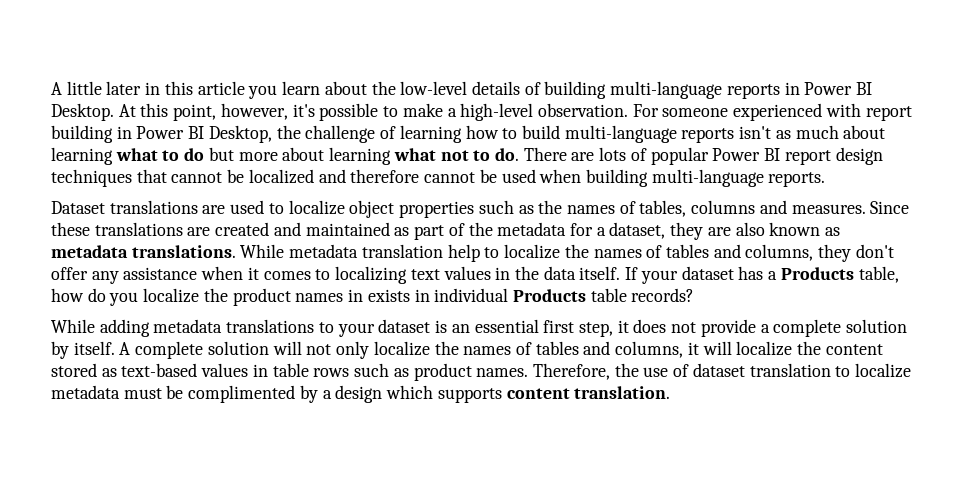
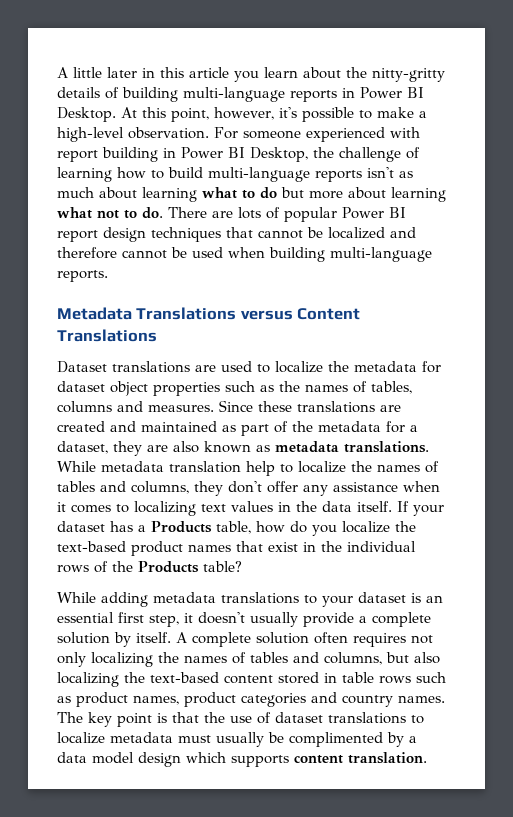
- A little later in this article you learn about the low-level details of building multi-language reports in Power BI Desktop.
+ A little later in this article you learn about the nitty-gritty details of building multi-language reports in Power BI Desktop.
+ Metadata Translations versus Content Translations
- Dataset translations are used to localize object properties such as the names of tables, columns and measures.
+ Dataset translations are used to localize the metadata for dataset object properties such as the names of tables, columns and measures.
- If your dataset has a Products table, how do you localize the product names in exists in individual Products table records?
+ If your dataset has a Products table, how do you localize the text-based product names that exist in the individual rows of the Products table?
- While adding metadata translations to your dataset is an essential first step, it does not provide a complete solution by itself.
+ While adding metadata translations to your dataset is an essential first step, it doesn't usually provide a complete solution by itself.
- A complete solution will not only localize the names of tables and columns, it will localize the content stored as text-based values in table rows such as product names. Therefore, the use of dataset translation to localize metadata must be complimented by a design which supports content translation.
+ A complete solution often requires not only localizing the names of tables and columns, but also localizing the text-based content stored in table rows such as product names, product categories and country names. The key point is that the use of dataset translations to localize metadata must usually be complimented by a data model design which supports content translation.

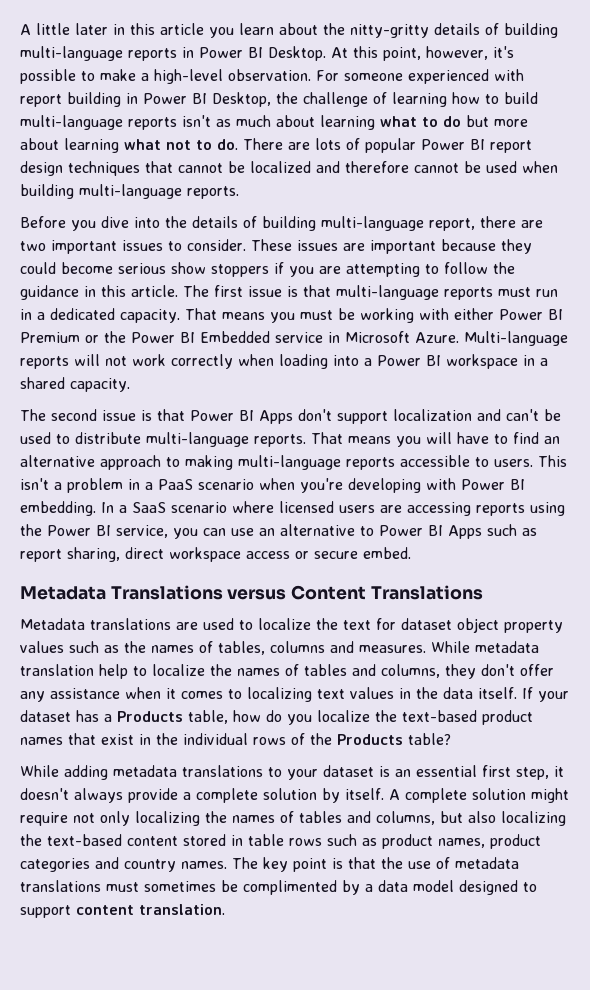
+ Before you dive into the details of building multi-language report, there are two important issues to consider. These issues are important because they could become serious show stoppers if you are attempting to follow the guidance in this article. The first issue is that multi-language reports must run in a dedicated capacity. That means you must be working with either Power BI Premium or the Power BI Embedded service in Microsoft Azure. Multi-language reports will not work correctly when loading into a Power BI workspace in a shared capacity.
+ The second issue is that Power BI Apps don't support localization and can't be used to distribute multi-language reports. That means you will have to find an alternative approach to making multi-language reports accessible to users. This isn't a problem in a PaaS scenario when you're developing with Power BI embedding. In a SaaS scenario where licensed users are accessing reports using the Power BI service, you can use an alternative to Power BI Apps such as report sharing, direct workspace access or secure embed.
- Dataset translations are used to localize the metadata for dataset object properties such as the names of tables, columns and measures.
+ Metadata translations are used to localize the text for dataset object property values such as the names of tables, columns and measures.
- Since these translations are created and maintained as part of the metadata for a dataset, they are also known as metadata translations.
- While adding metadata translations to your dataset is an essential first step, it doesn't usually provide a complete solution by itself.
+ While adding metadata translations to your dataset is an essential first step, it doesn't always provide a complete solution by itself.
- A complete solution often requires not only localizing the names of tables and columns, but also localizing the text-based content stored in table rows such as product names, product categories and country names.
+ A complete solution might require not only localizing the names of tables and columns, but also localizing the text-based content stored in table rows such as product names, product categories and country names.
- The key point is that the use of dataset translations to localize metadata must usually be complimented by a data model design which supports content translation.
+ The key point is that the use of metadata translations must sometimes be complimented by a data model designed to support content translation.

